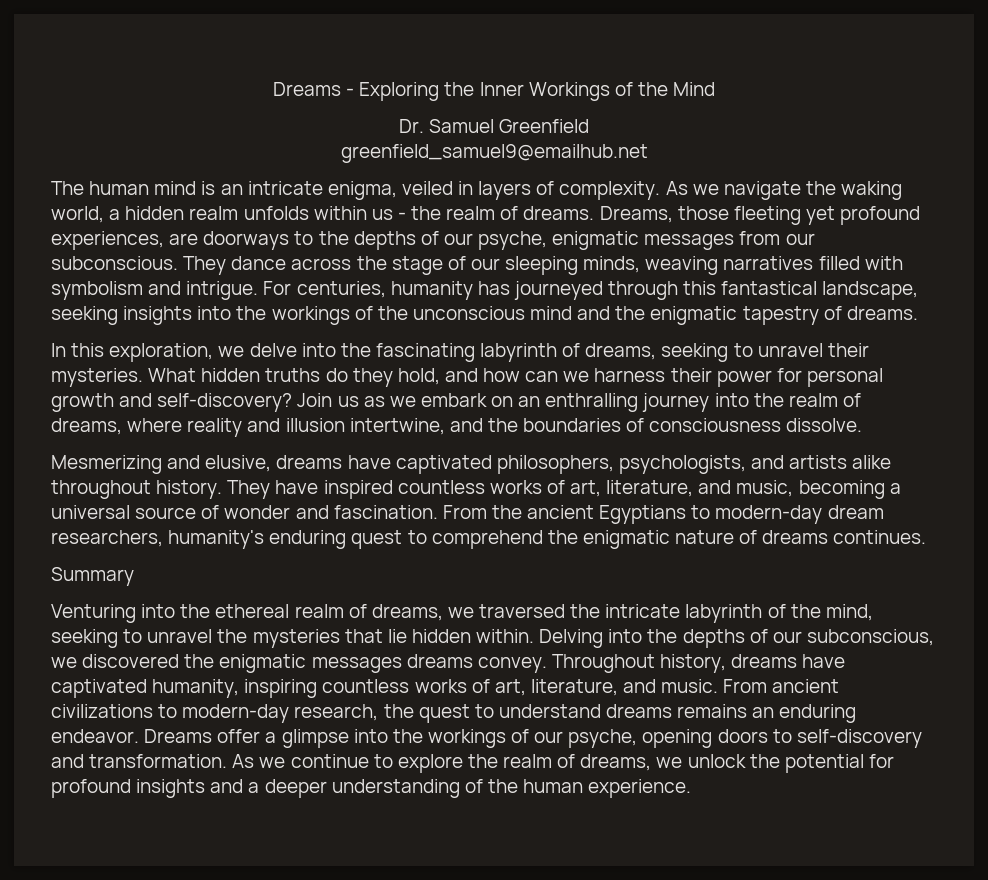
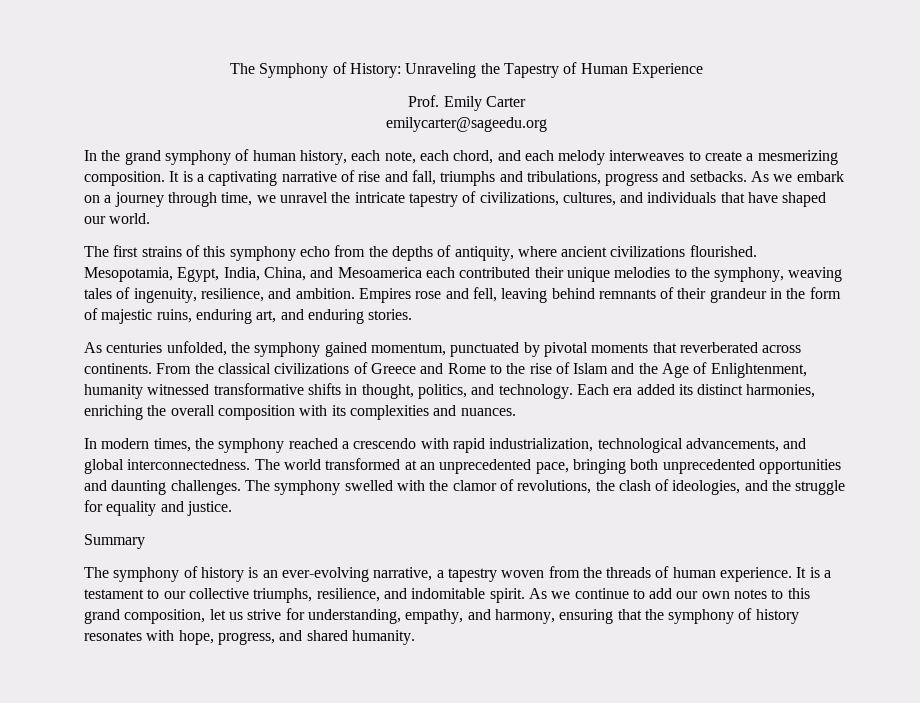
- Dreams - Exploring the Inner Workings of the Mind
- Dr. Samuel Greenfield
- greenfield_samuel9@emailhub.net
- The human mind is an intricate enigma, veiled in layers of complexity. As we navigate the waking world, a hidden realm unfolds within us - the realm of dreams. Dreams, those fleeting yet profound experiences, are doorways to the depths of our psyche, enigmatic messages from our subconscious. They dance across the stage of our sleeping minds, weaving narratives filled with symbolism and intrigue. For centuries, humanity has journeyed through this fantastical landscape, seeking insights into the workings of the unconscious mind and the enigmatic tapestry of dreams.
- In this exploration, we delve into the fascinating labyrinth of dreams, seeking to unravel their mysteries. What hidden truths do they hold, and how can we harness their power for personal growth and self-discovery? Join us as we embark on an enthralling journey into the realm of dreams, where reality and illusion intertwine, and the boundaries of consciousness dissolve.
- Mesmerizing and elusive, dreams have captivated philosophers, psychologists, and artists alike throughout history. They have inspired countless works of art, literature, and music, becoming a universal source of wonder and fascination. From the ancient Egyptians to modern-day dream researchers, humanity's enduring quest to comprehend the enigmatic nature of dreams continues.
+ The Symphony of History: Unraveling the Tapestry of Human Experience
+ Prof. Emily Carter
+ emilycarter@sageedu.org
+ In the grand symphony of human history, each note, each chord, and each melody interweaves to create a mesmerizing composition. It is a captivating narrative of rise and fall, triumphs and tribulations, progress and setbacks. As we embark on a journey through time, we unravel the intricate tapestry of civilizations, cultures, and individuals that have shaped our world.
+ The first strains of this symphony echo from the depths of antiquity, where ancient civilizations flourished. Mesopotamia, Egypt, India, China, and Mesoamerica each contributed their unique melodies to the symphony, weaving tales of ingenuity, resilience, and ambition. Empires rose and fell, leaving behind remnants of their grandeur in the form of majestic ruins, enduring art, and enduring stories.
+ As centuries unfolded, the symphony gained momentum, punctuated by pivotal moments that reverberated across continents. From the classical civilizations of Greece and Rome to the rise of Islam and the Age of Enlightenment, humanity witnessed transformative shifts in thought, politics, and technology. Each era added its distinct harmonies, enriching the overall composition with its complexities and nuances.
+ In modern times, the symphony reached a crescendo with rapid industrialization, technological advancements, and global interconnectedness. The world transformed at an unprecedented pace, bringing both unprecedented opportunities and daunting challenges. The symphony swelled with the clamor of revolutions, the clash of ideologies, and the struggle for equality and justice.
  Summary
- Venturing into the ethereal realm of dreams, we traversed the intricate labyrinth of the mind, seeking to unravel the mysteries that lie hidden within. Delving into the depths of our subconscious, we discovered the enigmatic messages dreams convey. Throughout history, dreams have captivated humanity, inspiring countless works of art, literature, and music. From ancient civilizations to modern-day research, the quest to understand dreams remains an enduring endeavor. Dreams offer a glimpse into the workings of our psyche, opening doors to self-discovery and transformation. As we continue to explore the realm of dreams, we unlock the potential for profound insights and a deeper understanding of the human experience.
+ The symphony of history is an ever-evolving narrative, a tapestry woven from the threads of human experience. It is a testament to our collective triumphs, resilience, and indomitable spirit. As we continue to add our own notes to this grand composition, let us strive for understanding, empathy, and harmony, ensuring that the symphony of history resonates with hope, progress, and shared humanity.

